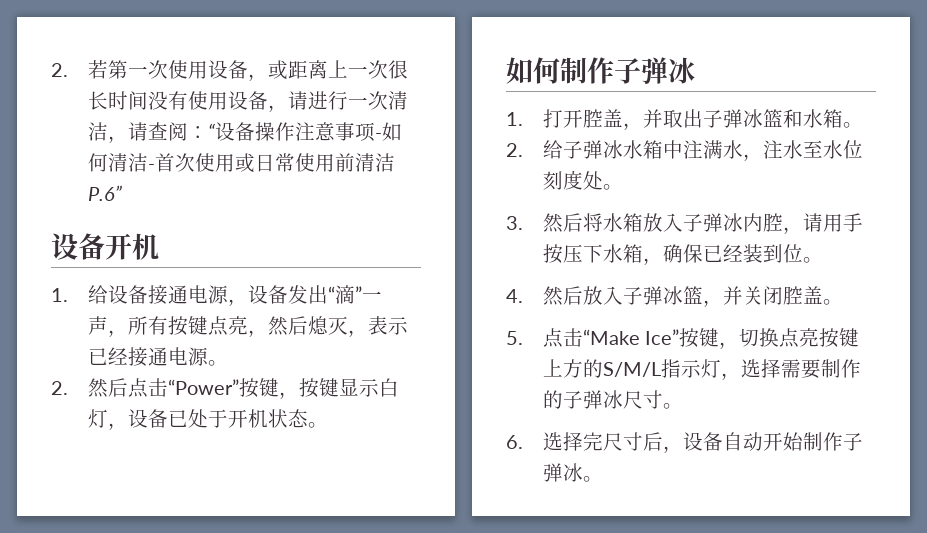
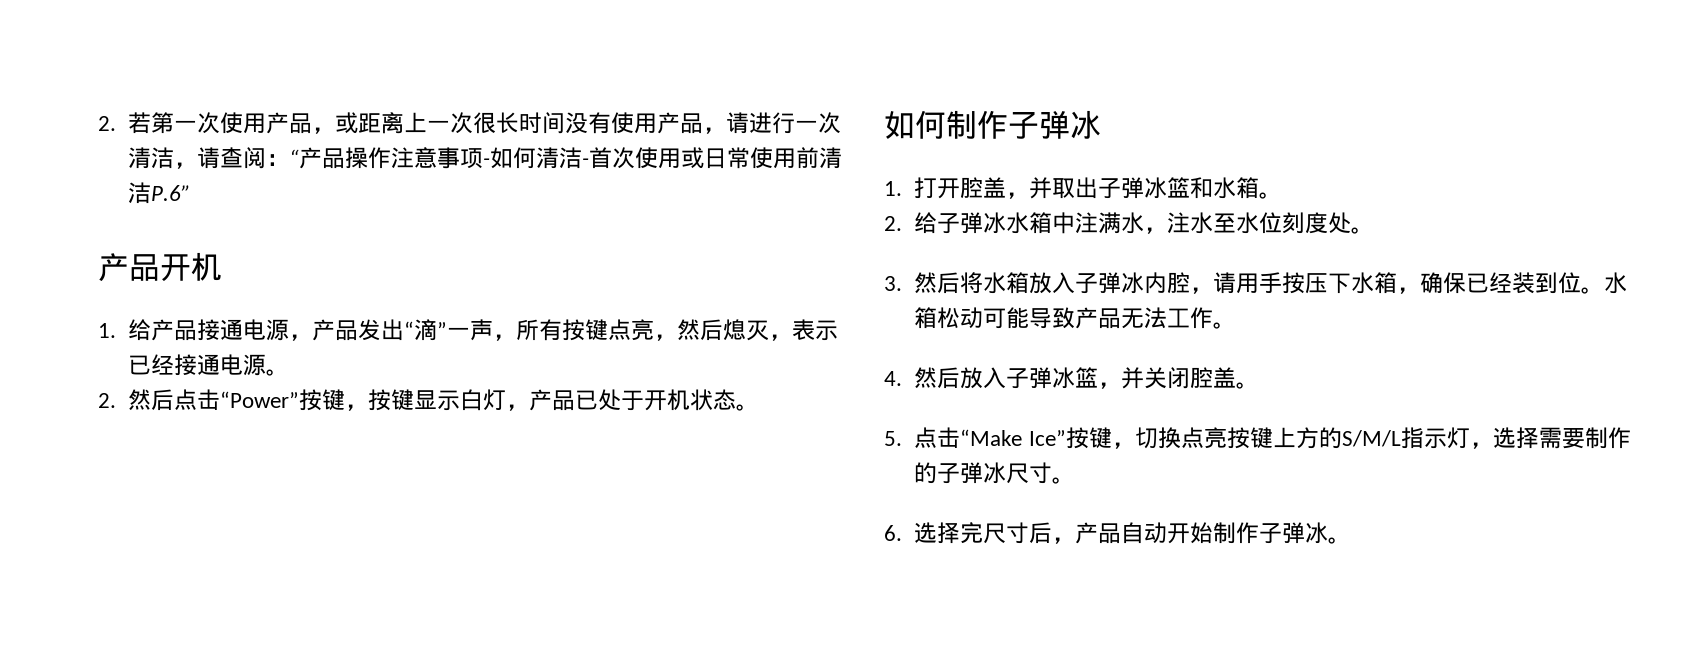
- 2.若第一次使用设备，或距离上一次很长时间没有使用设备，请进行一次清洁，请查阅：“设备操作注意事项-如何清洁-首次使用或日常使用前清洁P.6”
+ 2.若第一次使用产品，或距离上一次很长时间没有使用产品，请进行一次清洁，请查阅：“产品操作注意事项-如何清洁-首次使用或日常使用前清洁P.6”
- 设备开机
+ 产品开机
- 1.给设备接通电源，设备发出“滴”一声，所有按键点亮，然后熄灭，表示已经接通电源。
+ 1.给产品接通电源，产品发出“滴”一声，所有按键点亮，然后熄灭，表示已经接通电源。
- 2.然后点击“Power”按键，按键显示白灯，设备已处于开机状态。
+ 2.然后点击“Power”按键，按键显示白灯，产品已处于开机状态。
+ 水箱松动可能导致产品无法工作。
- 6.选择完尺寸后，设备自动开始制作子弹冰。
+ 6.选择完尺寸后，产品自动开始制作子弹冰。

